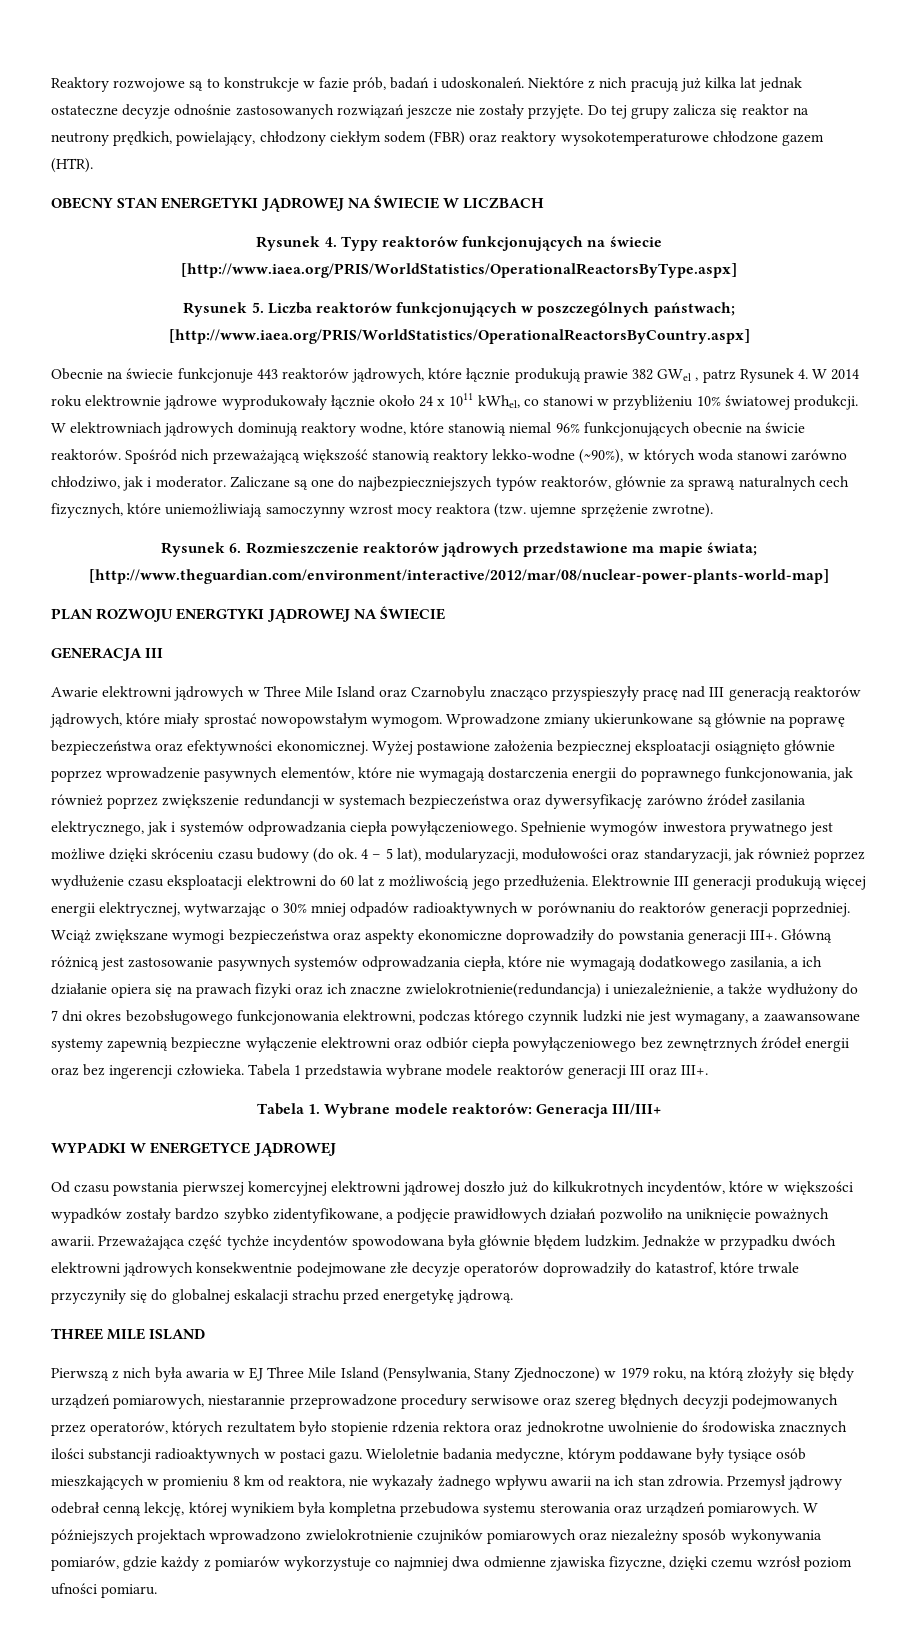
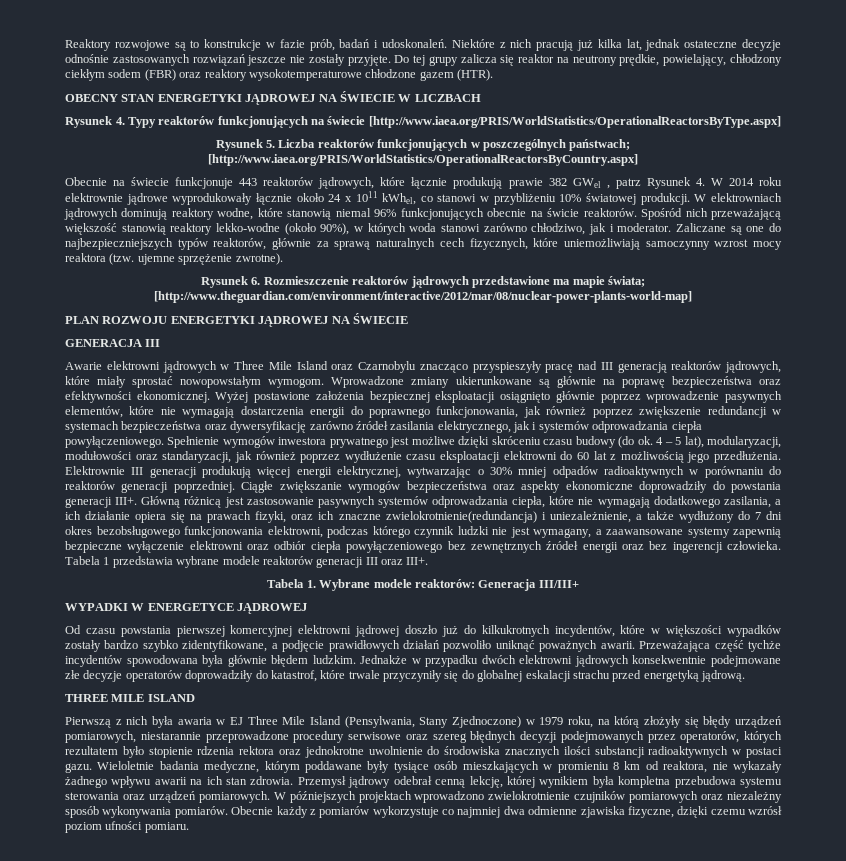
- Niektóre z nich pracują już kilka lat jednak ostateczne decyzje odnośnie zastosowanych rozwiązań jeszcze nie zostały przyjęte.
+ Niektóre z nich pracują już kilka lat, jednak ostateczne decyzje odnośnie zastosowanych rozwiązań jeszcze nie zostały przyjęte.
- Do tej grupy zalicza się reaktor na neutrony prędkich, powielający, chłodzony ciekłym sodem (FBR) oraz reaktory wysokotemperaturowe chłodzone gazem (HTR).
+ Do tej grupy zalicza się reaktor na neutrony prędkie, powielający, chłodzony ciekłym sodem (FBR) oraz reaktory wysokotemperaturowe chłodzone gazem (HTR).
- Spośród nich przeważającą większość stanowią reaktory lekko-wodne (~90%), w których woda stanowi zarówno chłodziwo, jak i moderator.
+ Spośród nich przeważającą większość stanowią reaktory lekko-wodne (około 90%), w których woda stanowi zarówno chłodziwo, jak i moderator.
- PLAN ROZWOJU ENERGTYKI JĄDROWEJ NA ŚWIECIE
+ PLAN ROZWOJU ENERGETYKI JĄDROWEJ NA ŚWIECIE
- Wciąż zwiększane wymogi bezpieczeństwa oraz aspekty ekonomiczne doprowadziły do powstania generacji III+.
+ Ciągłe zwiększanie wymogów bezpieczeństwa oraz aspekty ekonomiczne doprowadziły do powstania generacji III+.
- Główną różnicą jest zastosowanie pasywnych systemów odprowadzania ciepła, które nie wymagają dodatkowego zasilania, a ich działanie opiera się na prawach fizyki oraz ich znaczne zwielokrotnienie(redundancja) i uniezależnienie, a także wydłużony do 7 dni okres bezobsługowego funkcjonowania elektrowni, podczas którego czynnik ludzki nie jest wymagany, a zaawansowane systemy zapewnią bezpieczne wyłączenie elektrowni oraz odbiór ciepła powyłączeniowego bez zewnętrznych źródeł energii oraz bez ingerencji człowieka.
+ Główną różnicą jest zastosowanie pasywnych systemów odprowadzania ciepła, które nie wymagają dodatkowego zasilania, a ich działanie opiera się na prawach fizyki, oraz ich znaczne zwielokrotnienie(redundancja) i uniezależnienie, a także wydłużony do 7 dni okres bezobsługowego funkcjonowania elektrowni, podczas którego czynnik ludzki nie jest wymagany, a zaawansowane systemy zapewnią bezpieczne wyłączenie elektrowni oraz odbiór ciepła powyłączeniowego bez zewnętrznych źródeł energii oraz bez ingerencji człowieka.
- Od czasu powstania pierwszej komercyjnej elektrowni jądrowej doszło już do kilkukrotnych incydentów, które w większości wypadków zostały bardzo szybko zidentyfikowane, a podjęcie prawidłowych działań pozwoliło na uniknięcie poważnych awarii.
+ Od czasu powstania pierwszej komercyjnej elektrowni jądrowej doszło już do kilkukrotnych incydentów, które w większości wypadków zostały bardzo szybko zidentyfikowane, a podjęcie prawidłowych działań pozwoliło uniknąć poważnych awarii.
- Jednakże w przypadku dwóch elektrowni jądrowych konsekwentnie podejmowane złe decyzje operatorów doprowadziły do katastrof, które trwale przyczyniły się do globalnej eskalacji strachu przed energetykę jądrową.
+ Jednakże w przypadku dwóch elektrowni jądrowych konsekwentnie podejmowane złe decyzje operatorów doprowadziły do katastrof, które trwale przyczyniły się do globalnej eskalacji strachu przed energetyką jądrową.
- W późniejszych projektach wprowadzono zwielokrotnienie czujników pomiarowych oraz niezależny sposób wykonywania pomiarów, gdzie każdy z pomiarów wykorzystuje co najmniej dwa odmienne zjawiska fizyczne, dzięki czemu wzrósł poziom ufności pomiaru.
+ W późniejszych projektach wprowadzono zwielokrotnienie czujników pomiarowych oraz niezależny sposób wykonywania pomiarów. Obecnie każdy z pomiarów wykorzystuje co najmniej dwa odmienne zjawiska fizyczne, dzięki czemu wzrósł poziom ufności pomiaru.

